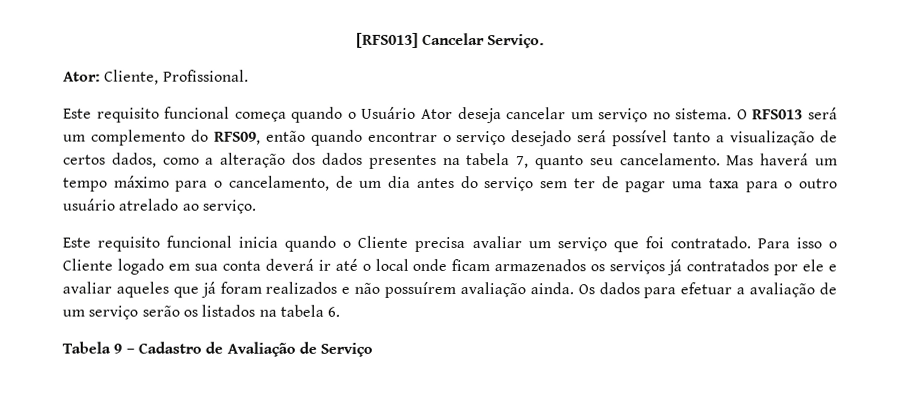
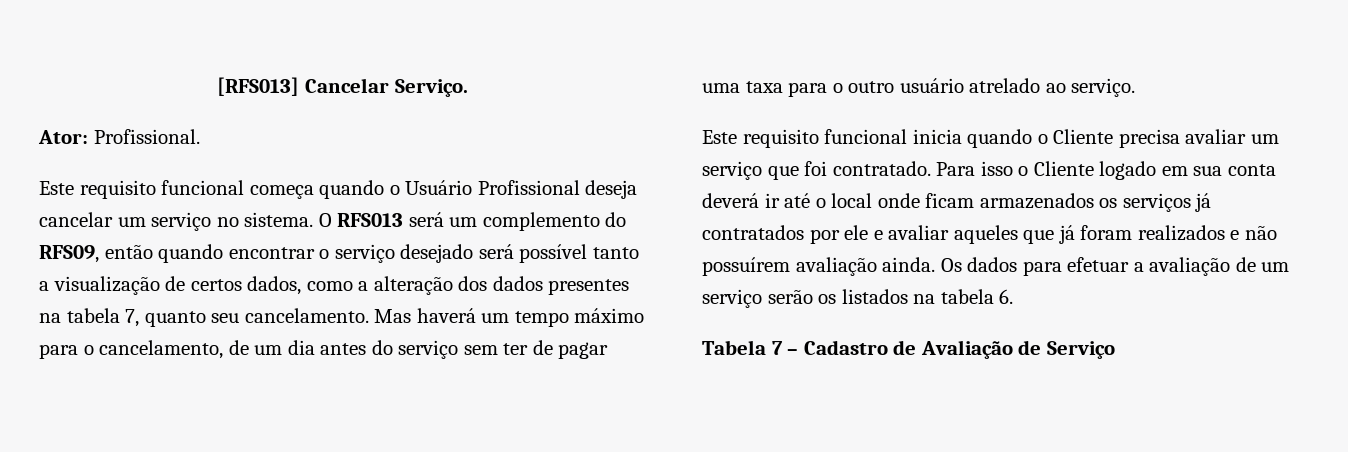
- Ator: Cliente, Profissional.
+ Ator: Profissional.
- Este requisito funcional começa quando o Usuário Ator deseja cancelar um serviço no sistema.
+ Este requisito funcional começa quando o Usuário Profissional deseja cancelar um serviço no sistema.
- Tabela 9 – Cadastro de Avaliação de Serviço
+ Tabela 7 – Cadastro de Avaliação de Serviço

